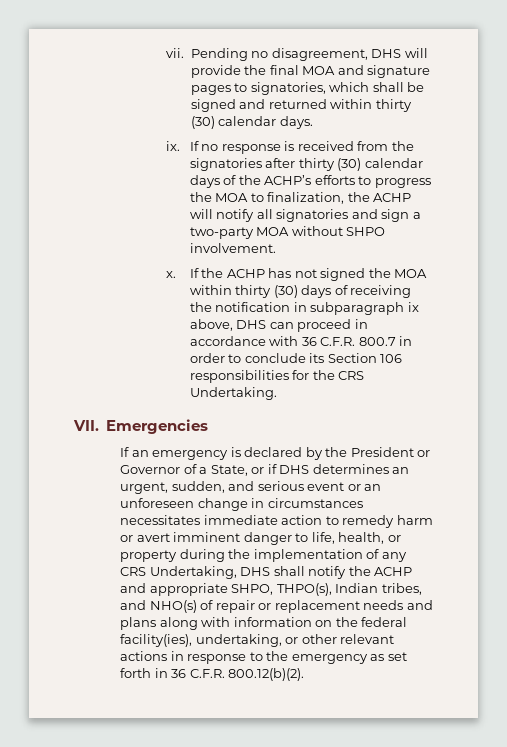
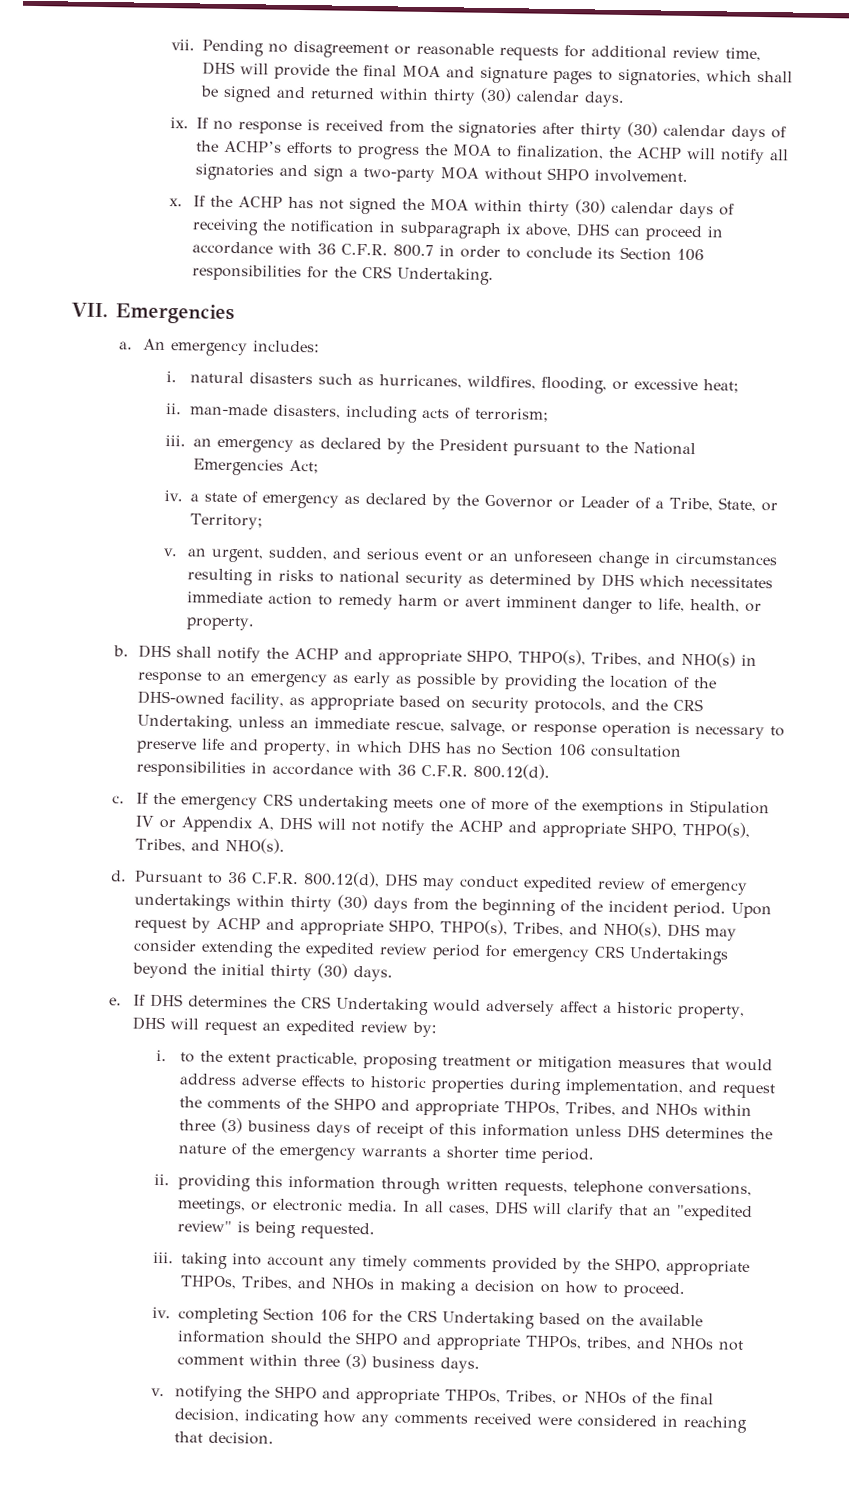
- Pending no disagreement, DHS will provide the final MOA and signature pages to signatories, which shall be signed and returned within thirty (30) calendar days.
+ Pending no disagreement or reasonable requests for additional review time, DHS will provide the final MOA and signature pages to signatories, which shall be signed and returned within thirty (30) calendar days.
- If the ACHP has not signed the MOA within thirty (30) days of receiving the notification in subparagraph ix above, DHS can proceed in accordance with 36 C.F.R. 800.7 in order to conclude its Section 106 responsibilities for the CRS Undertaking.
+ If the ACHP has not signed the MOA within thirty (30) calendar days of receiving the notification in subparagraph ix above, DHS can proceed in accordance with 36 C.F.R. 800.7 in order to conclude its Section 106 responsibilities for the CRS Undertaking.
- If an emergency is declared by the President or Governor of a State, or if DHS determines an urgent, sudden, and serious event or an unforeseen change in circumstances necessitates immediate action to remedy harm or avert imminent danger to life, health, or property during the implementation of any CRS Undertaking, DHS shall notify the ACHP and appropriate SHPO, THPO(s), Indian tribes, and NHO(s) of repair or replacement needs and plans along with information on the federal facility(ies), undertaking, or other relevant actions in response to the emergency as set forth in 36 C.F.R. 800.12(b)(2).
+ a. An emergency includes:
+ i. natural disasters such as hurricanes, wildfires, flooding, or excessive heat;
+ ii. man-made disasters, including acts of terrorism;
+ iii. an emergency as declared by the President pursuant to the National Emergencies Act;
+ iv. a state of emergency as declared by the Governor or Leader of a Tribe, State, or Territory;
+ v. an urgent, sudden, and serious event or an unforeseen change in circumstances resulting in risks to national security as determined by DHS which necessitates immediate action to remedy harm or avert imminent danger to life, health, or property.
+ b. DHS shall notify the ACHP and appropriate SHPO, THPO(s), Tribes, and NHO(s) in response to an emergency as early as possible by providing the location of the DHS-owned facility, as appropriate based on security protocols, and the CRS Undertaking, unless an immediate rescue, salvage, or response operation is necessary to preserve life and property, in which DHS has no Section 106 consultation responsibilities in accordance with 36 C.F.R. 800.12(d).
+ c. If the emergency CRS undertaking meets one of more of the exemptions in Stipulation IV or Appendix A, DHS will not notify the ACHP and appropriate SHPO, THPO(s), Tribes, and NHO(s).
+ d. Pursuant to 36 C.F.R. 800.12(d), DHS may conduct expedited review of emergency undertakings within thirty (30) days from the beginning of the incident period. Upon request by ACHP and appropriate SHPO, THPO(s), Tribes, and NHO(s), DHS may consider extending the expedited review period for emergency CRS Undertakings beyond the initial thirty (30) days.
+ e. If DHS determines the CRS Undertaking would adversely affect a historic property, DHS will request an expedited review by:
+ i. to the extent practicable, proposing treatment or mitigation measures that would address adverse effects to historic properties during implementation, and request the comments of the SHPO and appropriate THPOs, Tribes, and NHOs within three (3) business days of receipt of this information unless DHS determines the nature of the emergency warrants a shorter time period.
+ ii. providing this information through written requests, telephone conversations, meetings, or electronic media. In all cases, DHS will clarify that an "expedited review" is being requested.
+ iii. taking into account any timely comments provided by the SHPO, appropriate THPOs, Tribes, and NHOs in making a decision on how to proceed.
+ iv. completing Section 106 for the CRS Undertaking based on the available information should the SHPO and appropriate THPOs, tribes, and NHOs not comment within three (3) business days.
+ v. notifying the SHPO and appropriate THPOs, Tribes, or NHOs of the final decision, indicating how any comments received were considered in reaching that decision.

